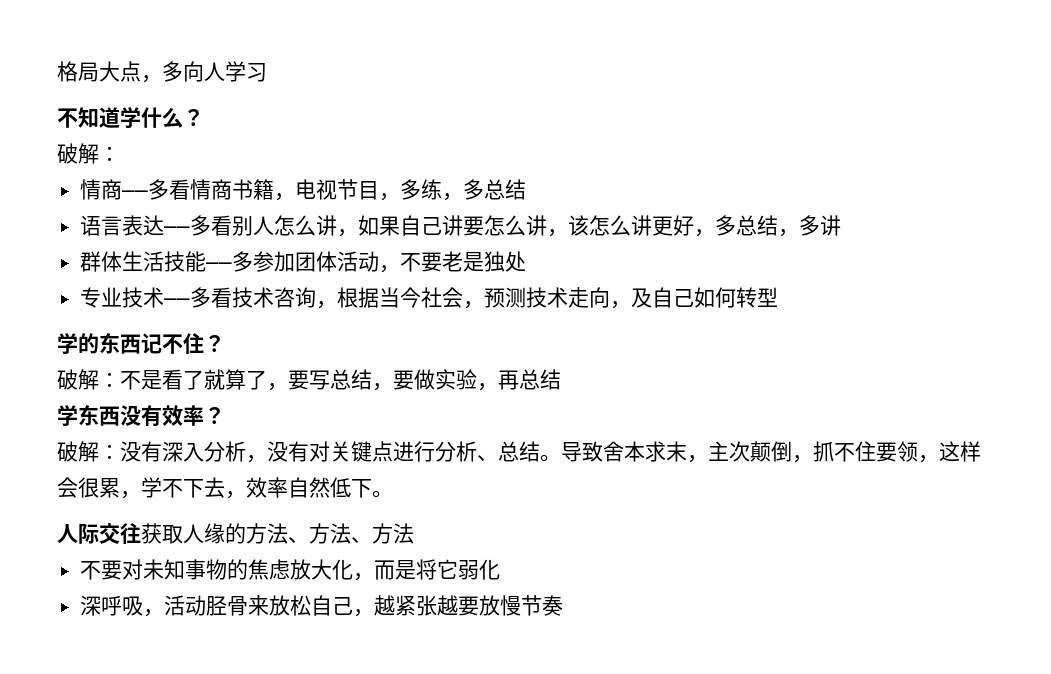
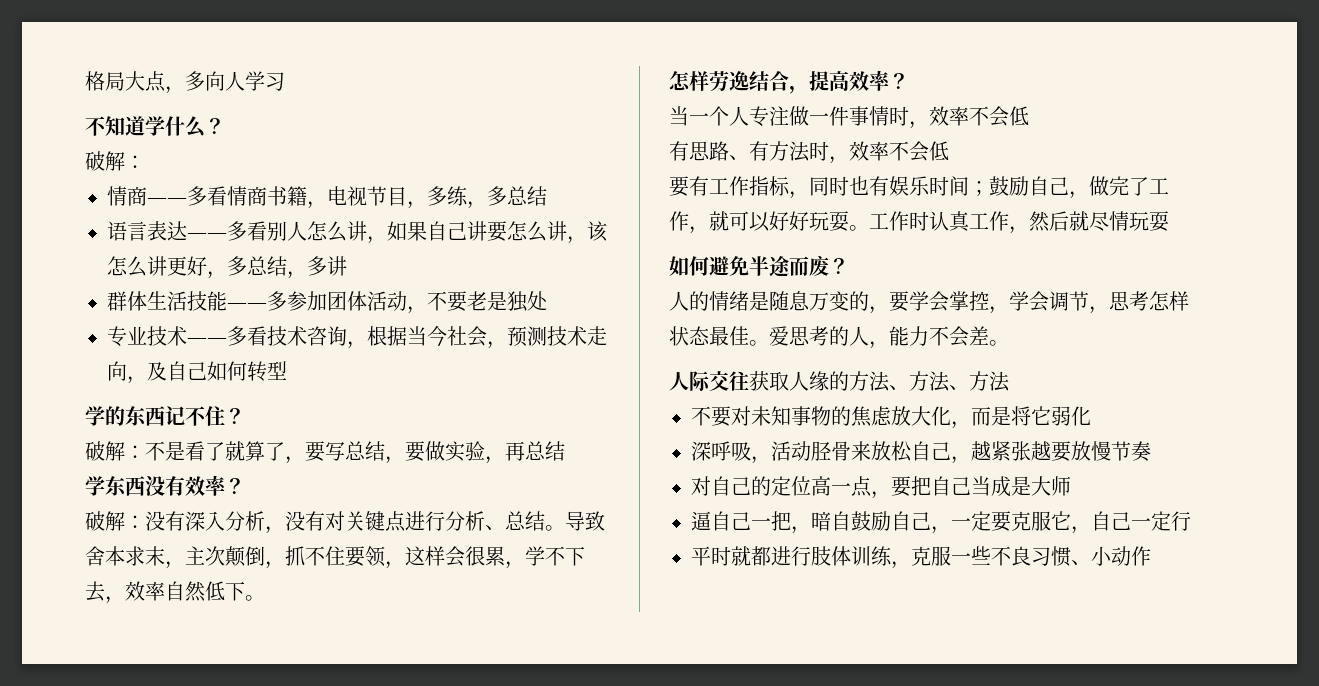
+ 怎样劳逸结合，提高效率？
+ 当一个人专注做一件事情时，效率不会低
+ 有思路、有方法时，效率不会低
+ 要有工作指标，同时也有娱乐时间；鼓励自己，做完了工作，就可以好好玩耍。工作时认真工作，然后就尽情玩耍
+ 如何避免半途而废？
+ 人的情绪是随息万变的，要学会掌控，学会调节，思考怎样状态最佳。爱思考的人，能力不会差。
+ 对自己的定位高一点，要把自己当成是大师
+ 逼自己一把，暗自鼓励自己，一定要克服它，自己一定行
+ 平时就都进行肢体训练，克服一些不良习惯、小动作

